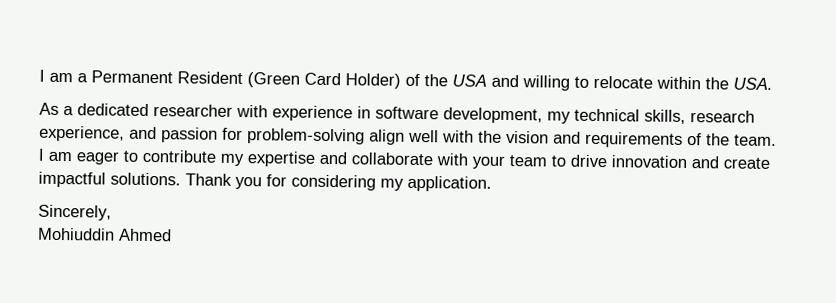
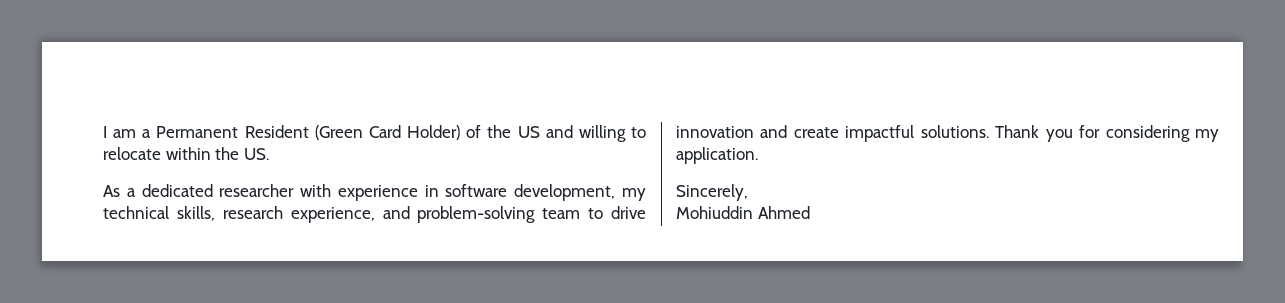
- I am a Permanent Resident (Green Card Holder) of the USA and willing to relocate within the USA.
+ I am a Permanent Resident (Green Card Holder) of the US and willing to relocate within the US.
- As a dedicated researcher with experience in software development, my technical skills, research experience, and passion for problem-solving align well with the vision and requirements of the team. I am eager to contribute my expertise and collaborate with your team to drive innovation and create impactful solutions.
+ As a dedicated researcher with experience in software development, my technical skills, research experience, and problem-solving team to drive innovation and create impactful solutions.

